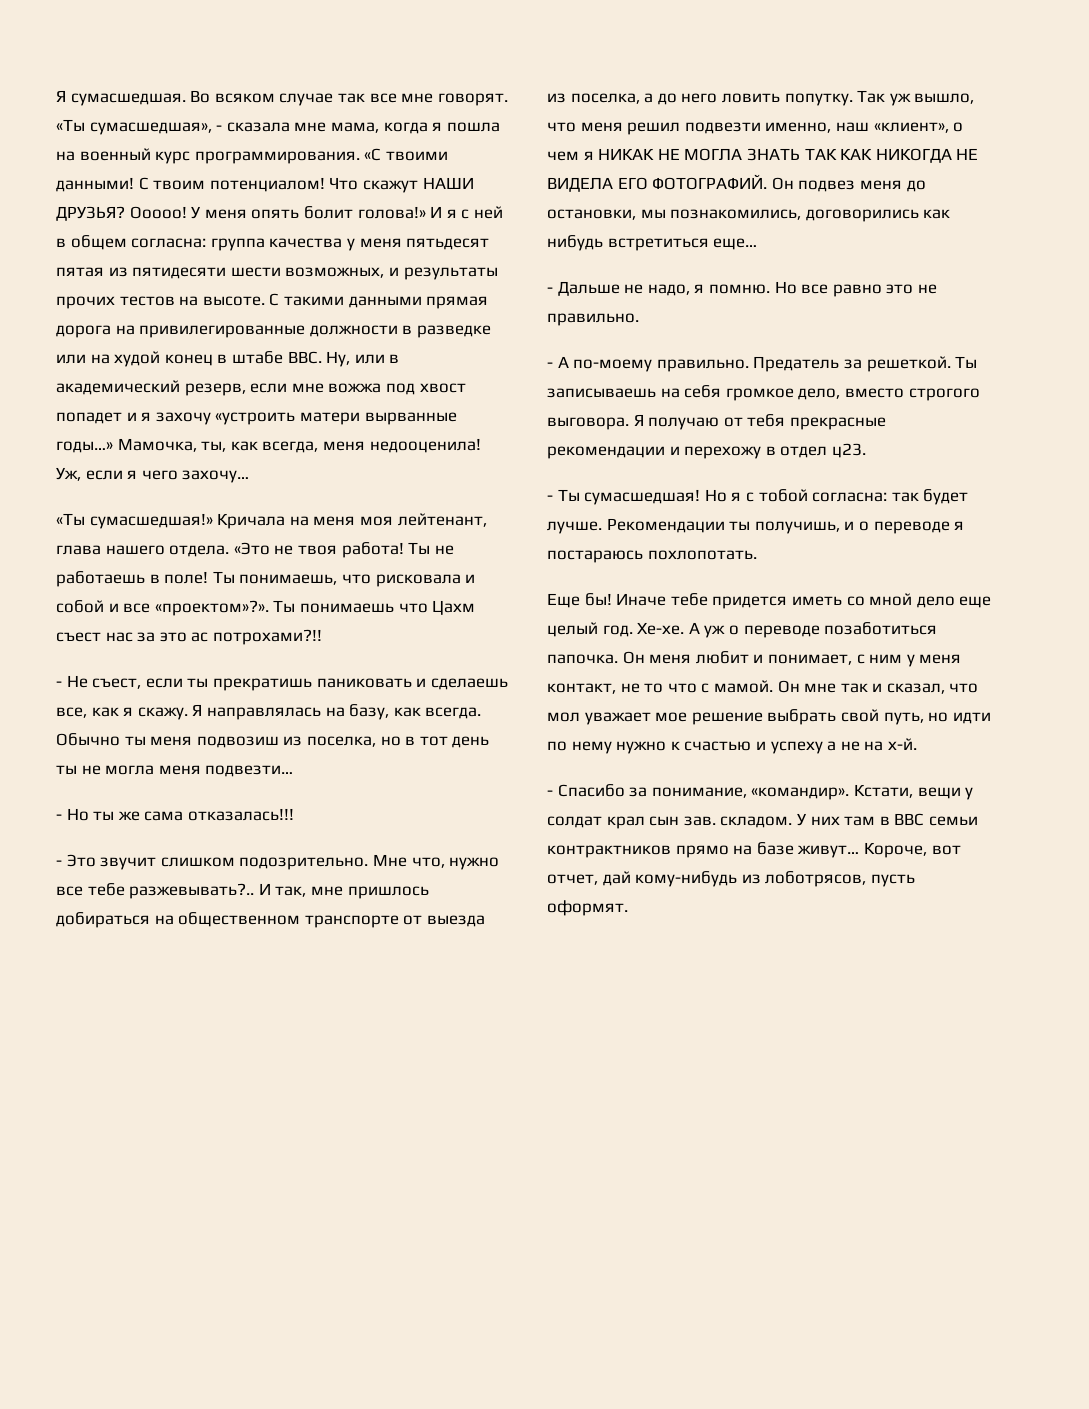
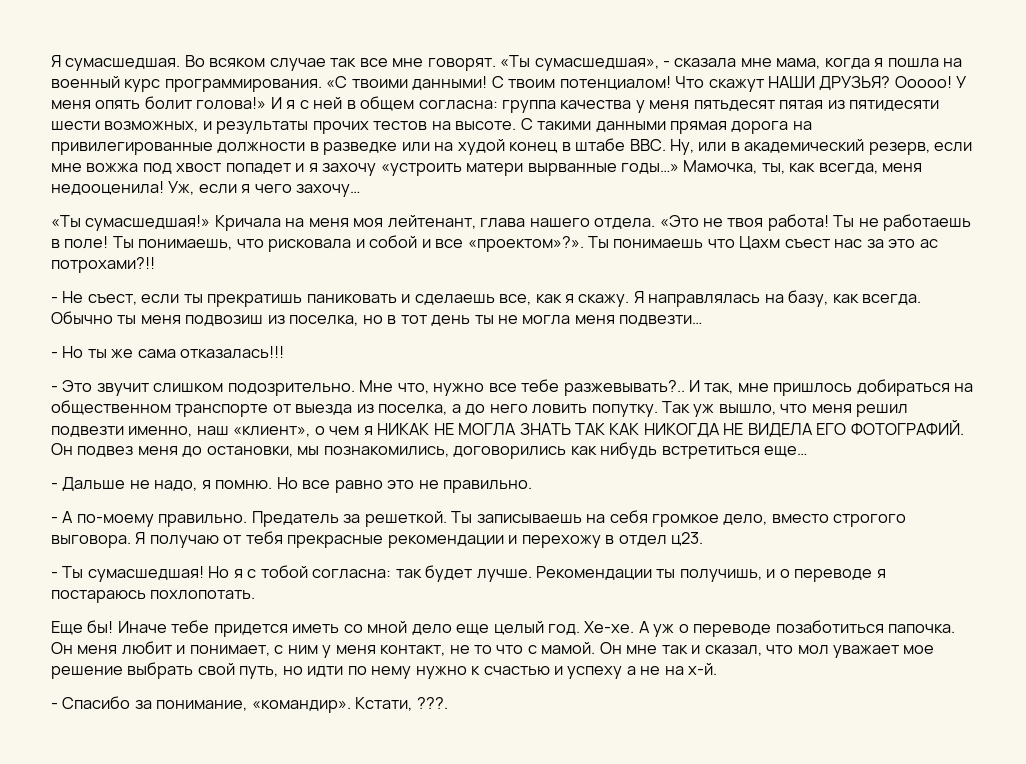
- Кстати, вещи у солдат крал сын зав. складом. У них там в ВВС семьи контрактников прямо на базе живут… Короче, вот отчет, дай кому-нибудь из лоботрясов, пусть оформят.
+ Кстати, ???.

